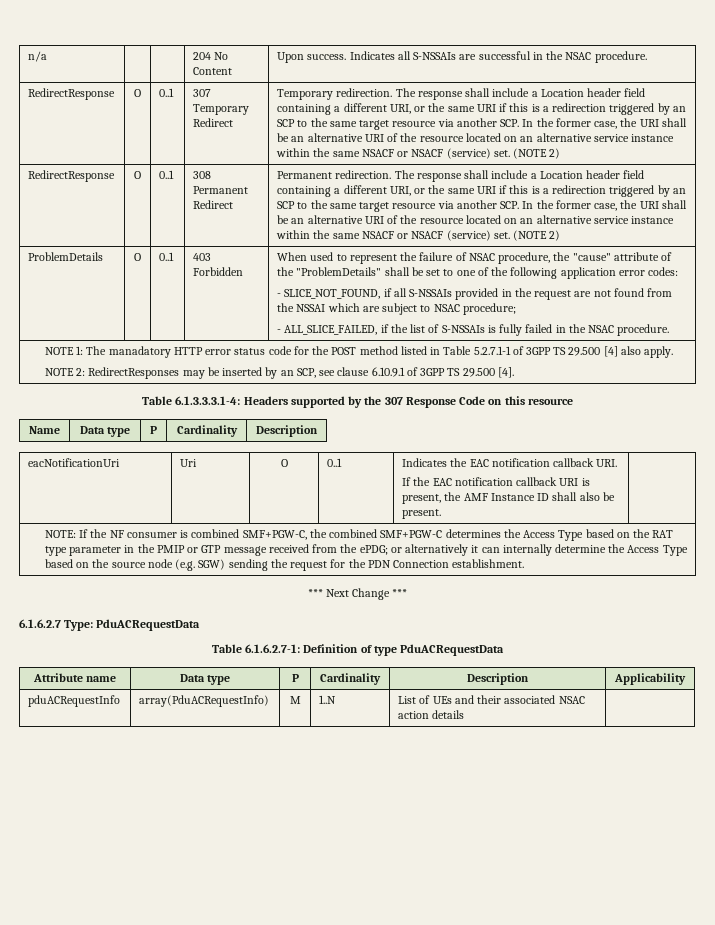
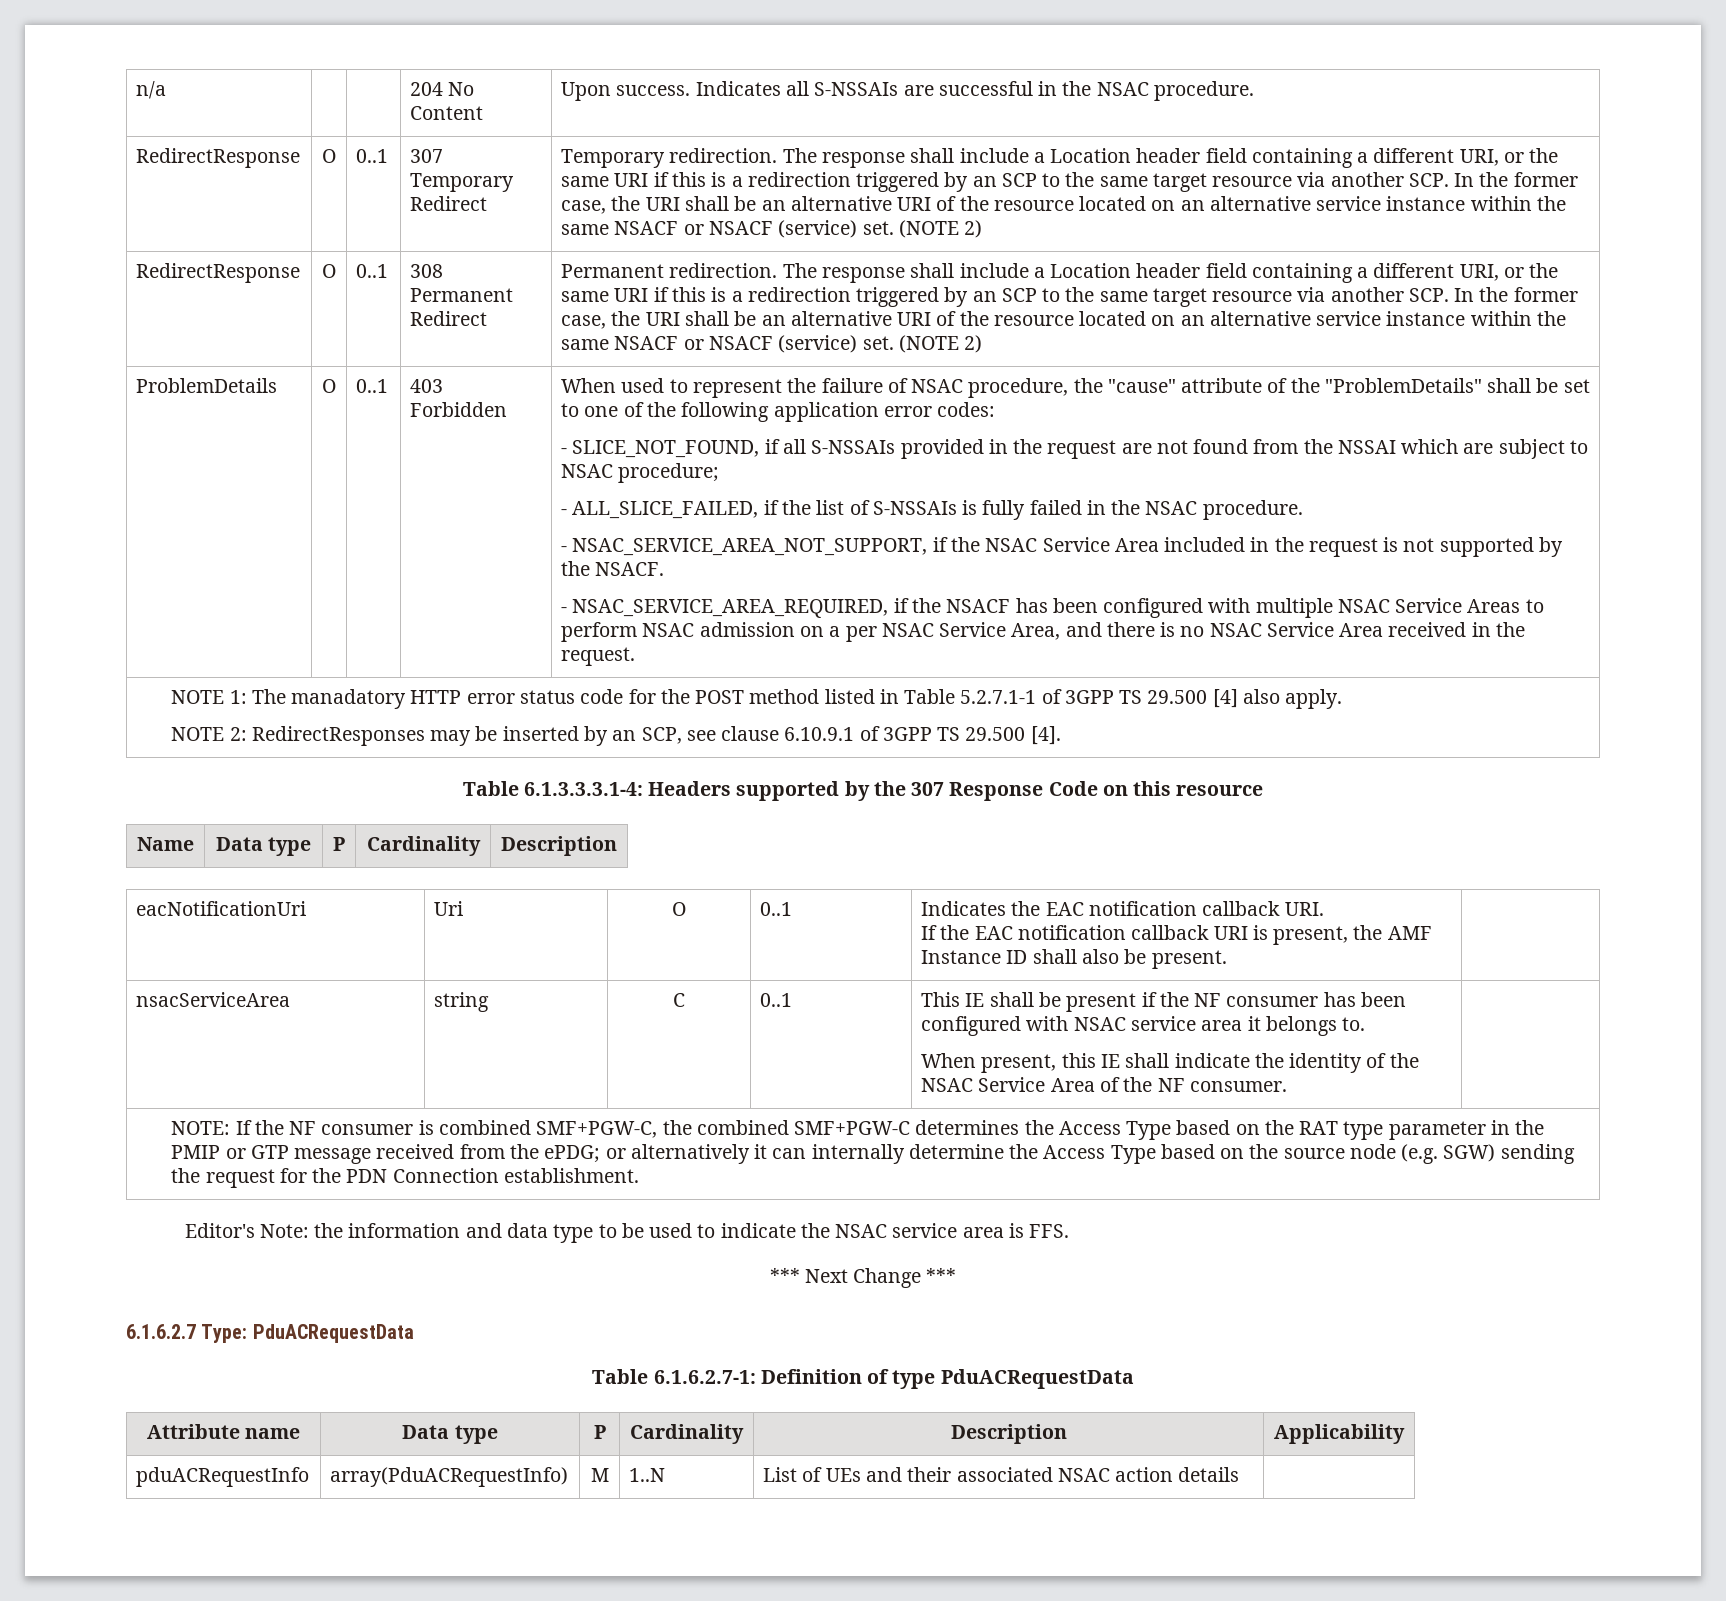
+ - NSAC_SERVICE_AREA_NOT_SUPPORT, if the NSAC Service Area included in the request is not supported by the NSACF.
+ - NSAC_SERVICE_AREA_REQUIRED, if the NSACF has been configured with multiple NSAC Service Areas to perform NSAC admission on a per NSAC Service Area, and there is no NSAC Service Area received in the request.
+ nsacServiceArea | string | C | 0..1 | This IE shall be present if the NF consumer has been configured with NSAC service area it belongs to.
+ When present, this IE shall indicate the identity of the NSAC Service Area of the NF consumer. |
+ Editor's Note: the information and data type to be used to indicate the NSAC service area is FFS.

